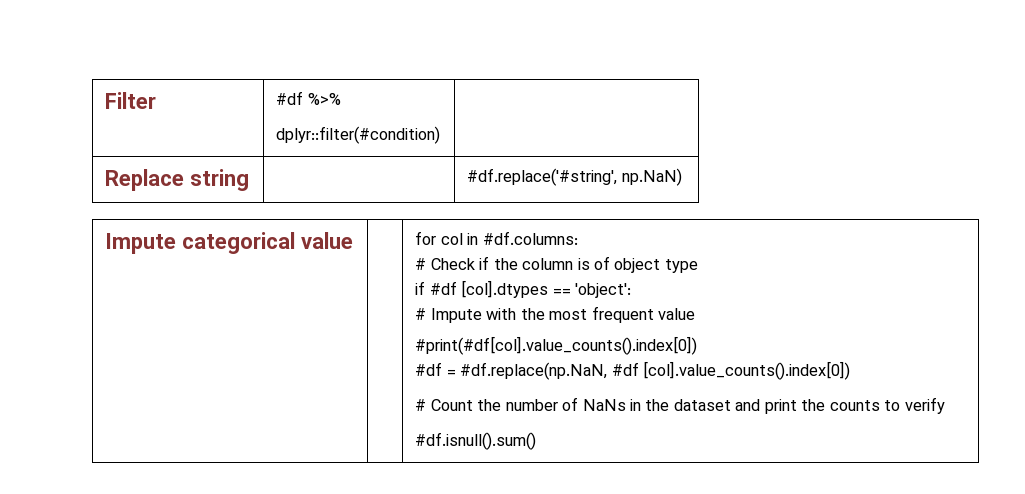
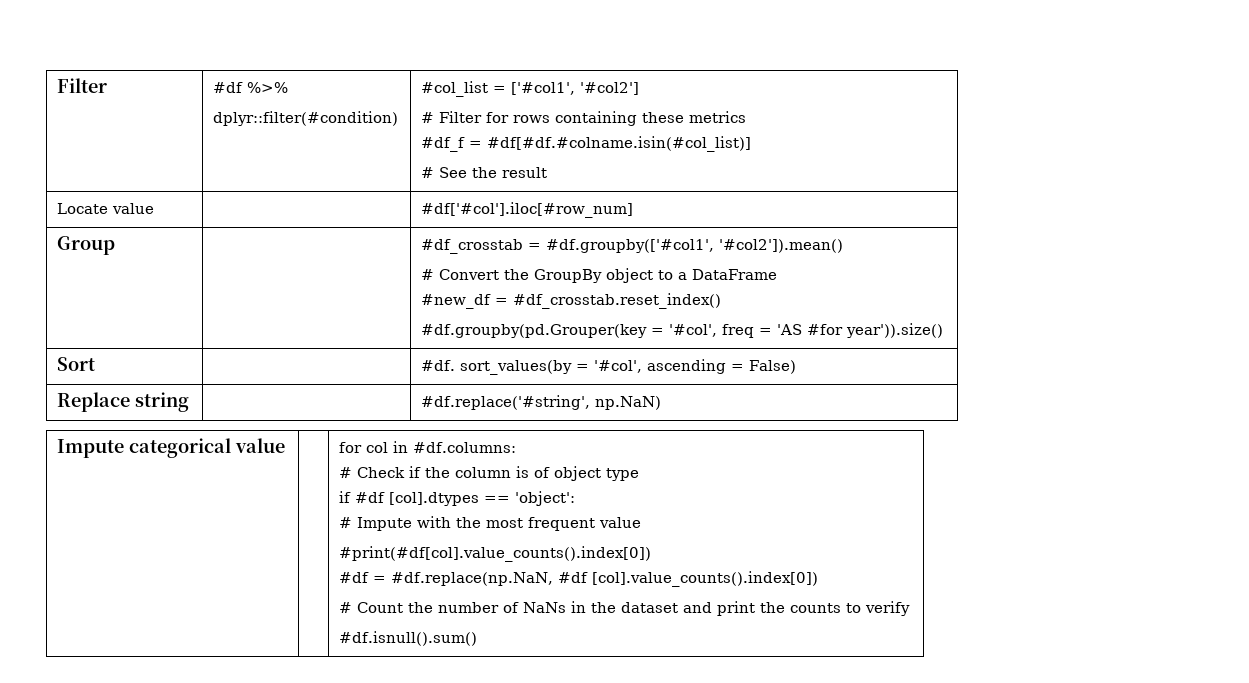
  Filter | #df %>%
- dplyr::filter(#condition) |
+ dplyr::filter(#condition) | #col_list = ['#col1', '#col2']
+ # Filter for rows containing these metrics
+ #df_f = #df[#df.#colname.isin(#col_list)]
+ # See the result
+ Locate value | | #df['#col'].iloc[#row_num]
+ Group | | #df_crosstab = #df.groupby(['#col1', '#col2']).mean()
+ # Convert the GroupBy object to a DataFrame
+ #new_df = #df_crosstab.reset_index()
+ #df.groupby(pd.Grouper(key = '#col', freq = 'AS #for year')).size()
+ Sort | | #df. sort_values(by = '#col', ascending = False)

